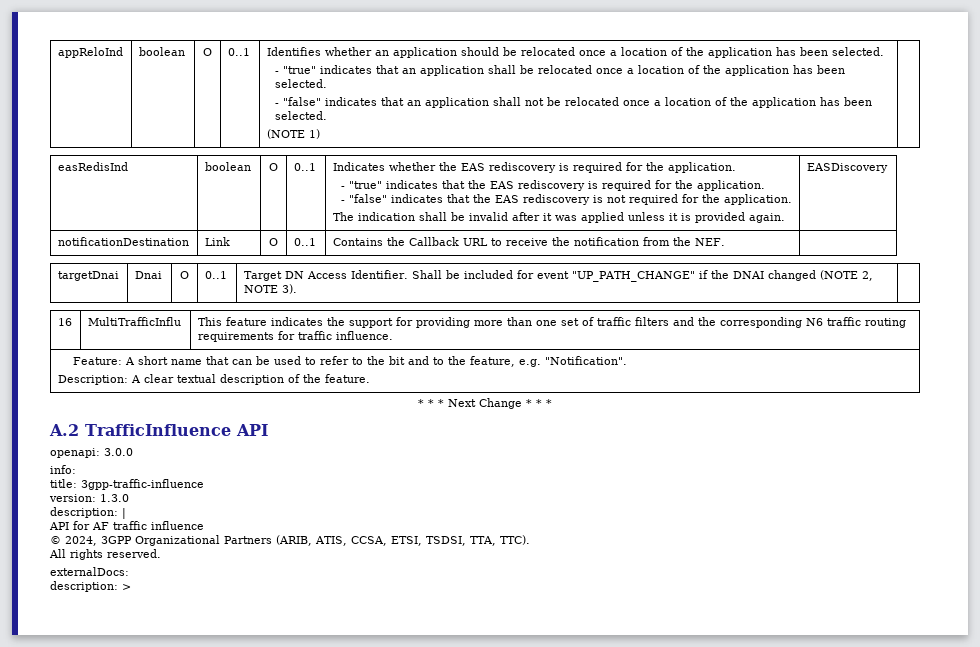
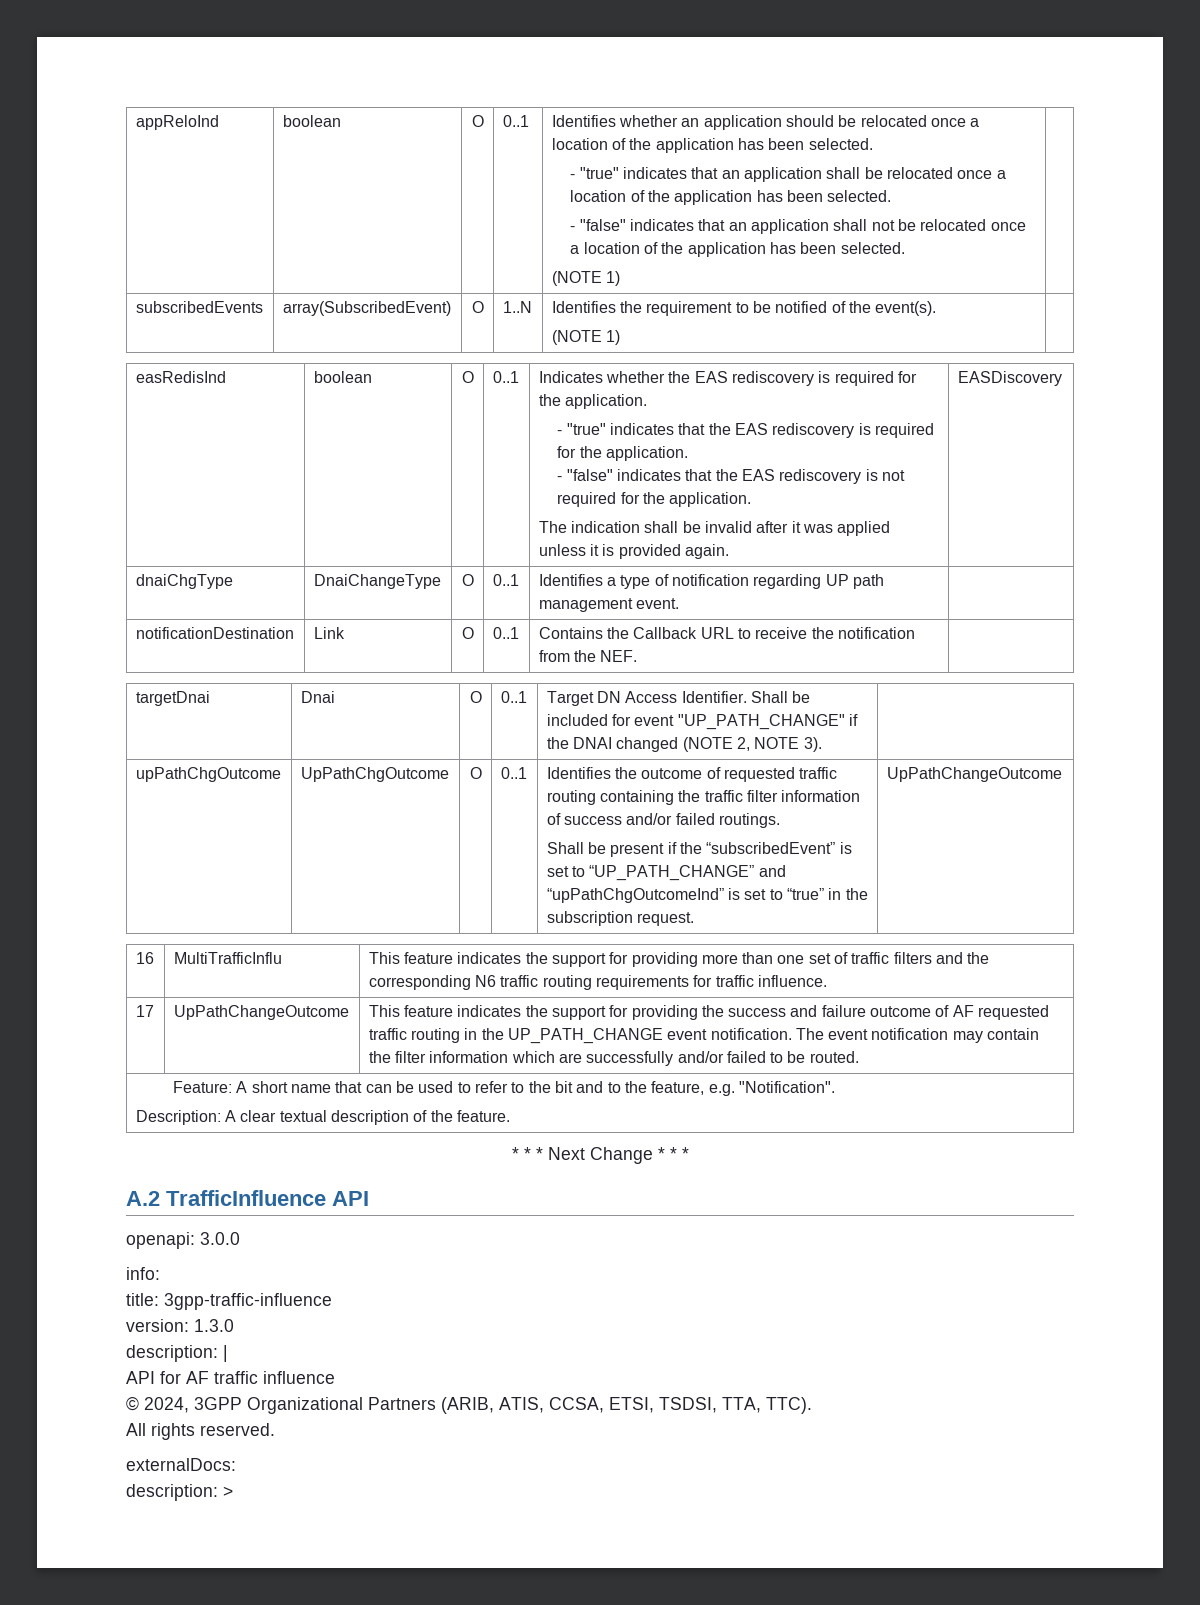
+ subscribedEvents | array(SubscribedEvent) | O | 1..N | Identifies the requirement to be notified of the event(s).
+ (NOTE 1) |
+ dnaiChgType | DnaiChangeType | O | 0..1 | Identifies a type of notification regarding UP path management event. |
+ upPathChgOutcome | UpPathChgOutcome | O | 0..1 | Identifies the outcome of requested traffic routing containing the traffic filter information of success and/or failed routings.
+ Shall be present if the “subscribedEvent” is set to “UP_PATH_CHANGE” and “upPathChgOutcomeInd” is set to “true” in the subscription request. | UpPathChangeOutcome
+ 17 | UpPathChangeOutcome | This feature indicates the support for providing the success and failure outcome of AF requested traffic routing in the UP_PATH_CHANGE event notification. The event notification may contain the filter information which are successfully and/or failed to be routed.

